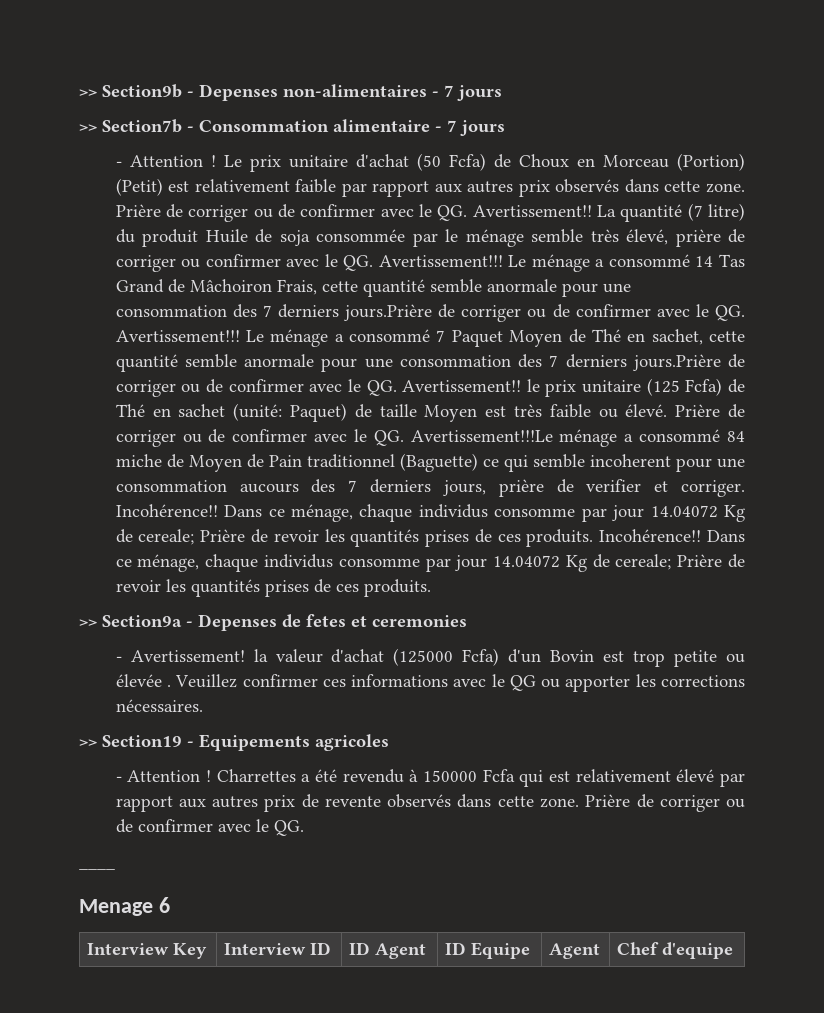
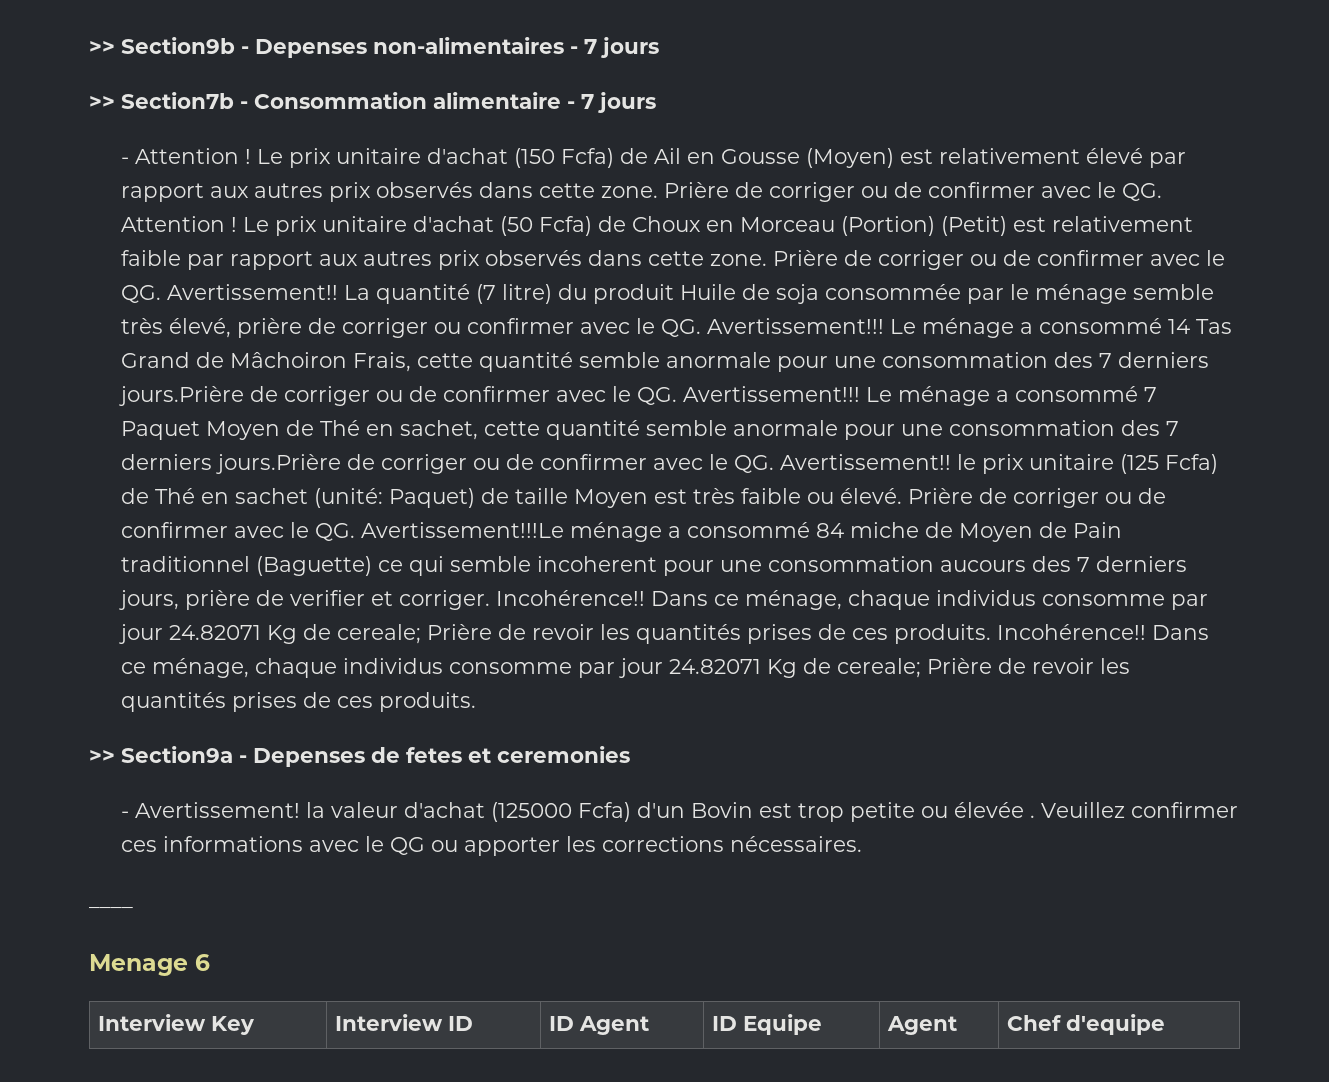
- Le prix unitaire d'achat (50 Fcfa) de Choux en Morceau (Portion) (Petit) est relativement faible par rapport aux autres prix observés dans cette zone.
+ Le prix unitaire d'achat (150 Fcfa) de Ail en Gousse (Moyen) est relativement élevé par rapport aux autres prix observés dans cette zone. Prière de corriger ou de confirmer avec le QG. Attention ! Le prix unitaire d'achat (50 Fcfa) de Choux en Morceau (Portion) (Petit) est relativement faible par rapport aux autres prix observés dans cette zone.
- Prière de corriger ou de confirmer avec le QG. Avertissement!!!Le ménage a consommé 84 miche de Moyen de Pain traditionnel (Baguette) ce qui semble incoherent pour une consommation aucours des 7 derniers jours, prière de verifier et corriger. Incohérence!! Dans ce ménage, chaque individus consomme par jour 14.04072 Kg de cereale; Prière de revoir les quantités prises de ces produits. Incohérence!! Dans ce ménage, chaque individus consomme par jour 14.04072 Kg de cereale; Prière de revoir les quantités prises de ces produits.
+ Prière de corriger ou de confirmer avec le QG. Avertissement!!!Le ménage a consommé 84 miche de Moyen de Pain traditionnel (Baguette) ce qui semble incoherent pour une consommation aucours des 7 derniers jours, prière de verifier et corriger. Incohérence!! Dans ce ménage, chaque individus consomme par jour 24.82071 Kg de cereale; Prière de revoir les quantités prises de ces produits. Incohérence!! Dans ce ménage, chaque individus consomme par jour 24.82071 Kg de cereale; Prière de revoir les quantités prises de ces produits.
- >> Section19 - Equipements agricoles
- - Attention ! Charrettes a été revendu à 150000 Fcfa qui est relativement élevé par rapport aux autres prix de revente observés dans cette zone. Prière de corriger ou de confirmer avec le QG.

